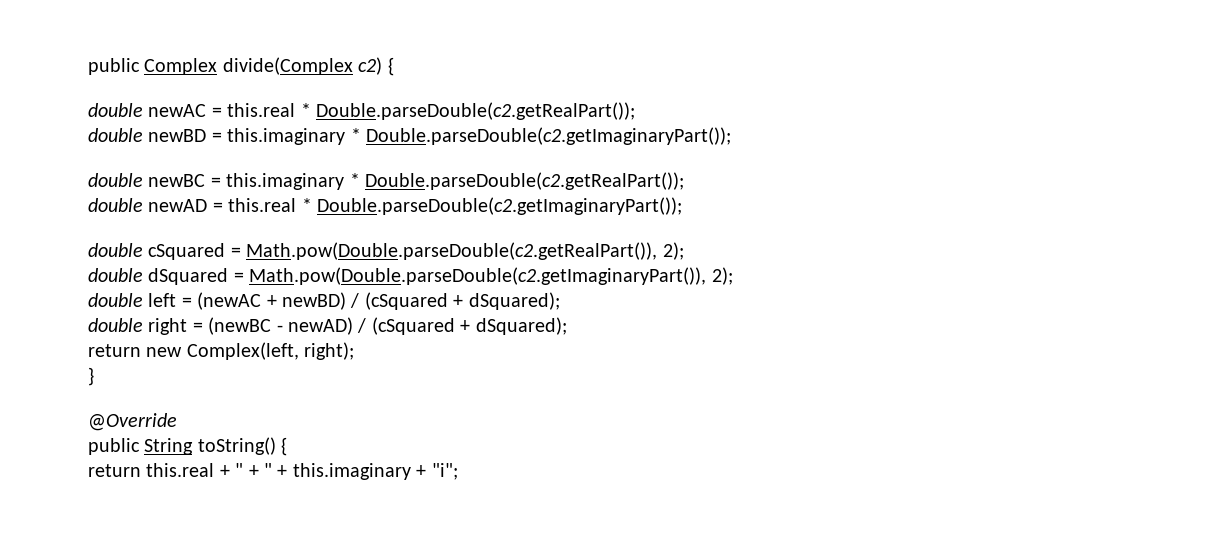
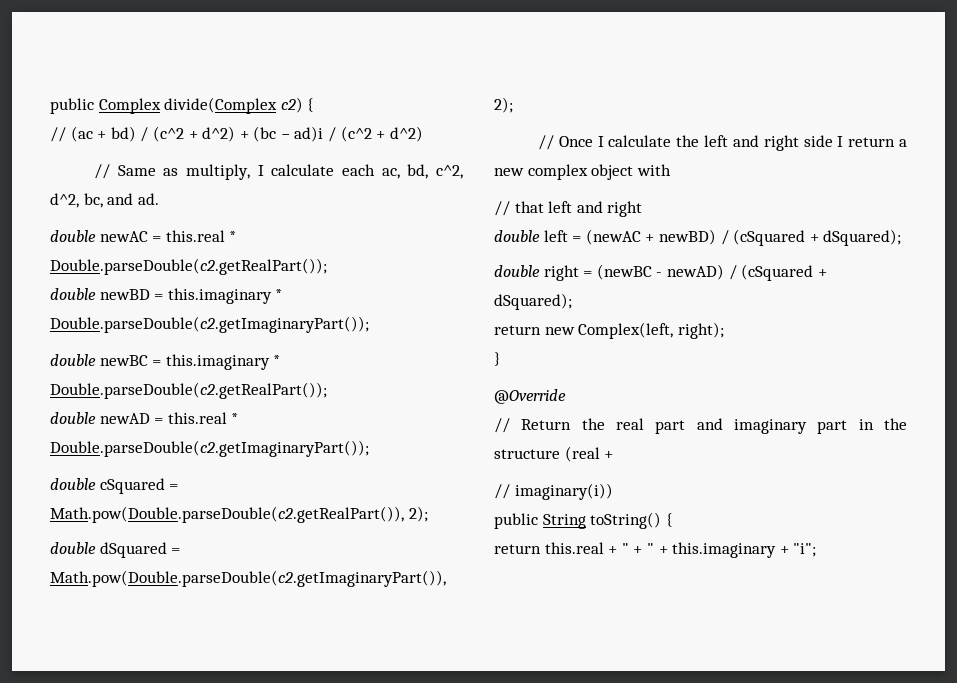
+ // (ac + bd) / (c^2 + d^2) + (bc − ad)i / (c^2 + d^2)
+ // Same as multiply, I calculate each ac, bd, c^2, d^2, bc, and ad.
+ // Once I calculate the left and right side I return a new complex object with
+ // that left and right
+ // Return the real part and imaginary part in the structure (real +
+ // imaginary(i))

